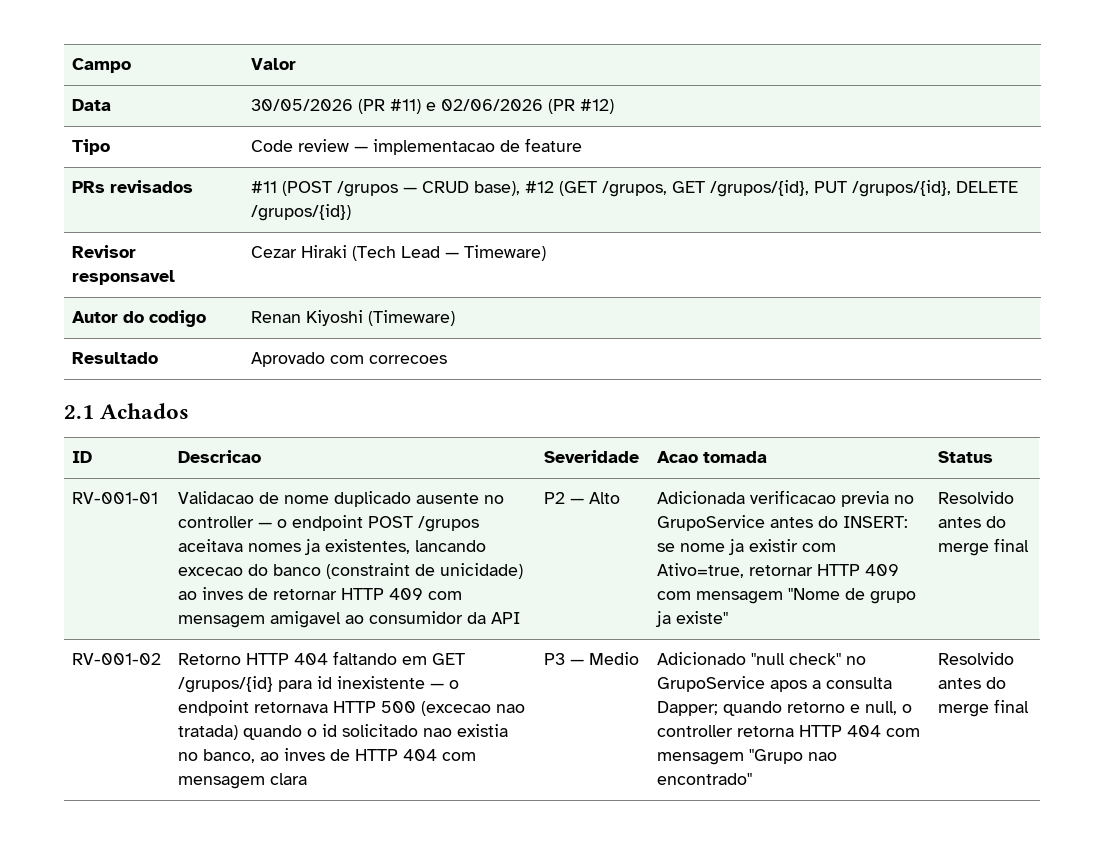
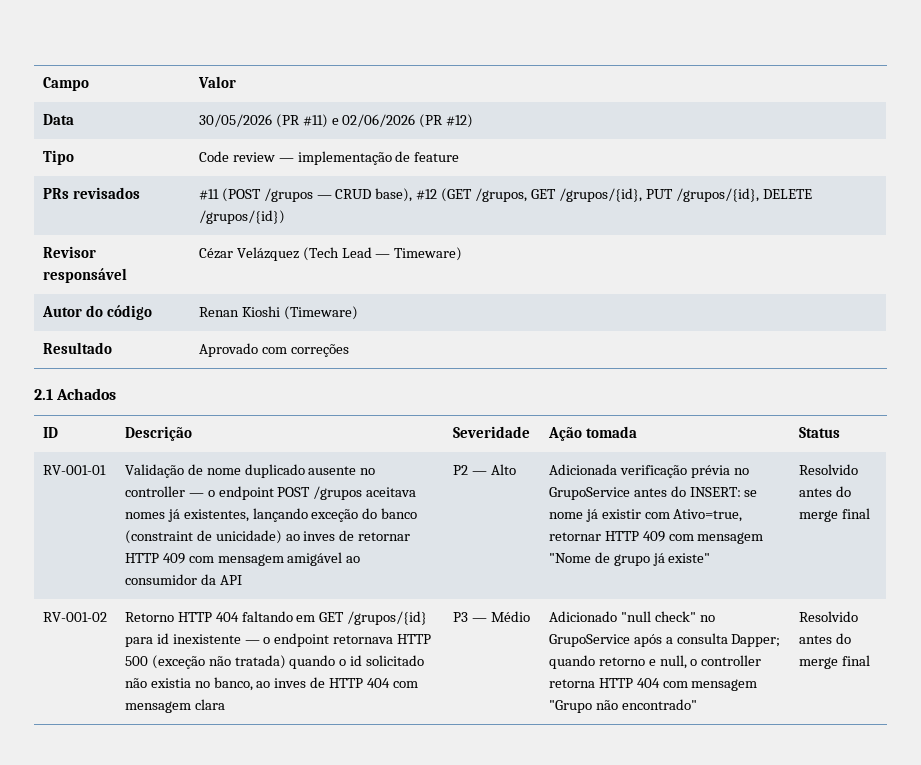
- Tipo | Code review — implementacao de feature
+ Tipo | Code review — implementação de feature
- Revisor responsavel | Cezar Hiraki (Tech Lead — Timeware)
+ Revisor responsável | Cézar Velázquez (Tech Lead — Timeware)
- Autor do codigo | Renan Kiyoshi (Timeware)
+ Autor do código | Renan Kioshi (Timeware)
- Resultado | Aprovado com correcoes
+ Resultado | Aprovado com correções
- ID | Descricao | Severidade | Acao tomada | Status
+ ID | Descrição | Severidade | Ação tomada | Status
- Validacao de nome duplicado ausente no controller — o endpoint POST /grupos aceitava nomes ja existentes, lancando excecao do banco (constraint de unicidade) ao inves de retornar HTTP 409 com mensagem amigavel ao consumidor da API
+ Validação de nome duplicado ausente no controller — o endpoint POST /grupos aceitava nomes já existentes, lançando exceção do banco (constraint de unicidade) ao inves de retornar HTTP 409 com mensagem amigável ao consumidor da API
- Adicionada verificacao previa no GrupoService antes do INSERT: se nome ja existir com Ativo=true, retornar HTTP 409 com mensagem "Nome de grupo ja existe"
+ Adicionada verificação prévia no GrupoService antes do INSERT: se nome já existir com Ativo=true, retornar HTTP 409 com mensagem "Nome de grupo já existe"
- Retorno HTTP 404 faltando em GET /grupos/{id} para id inexistente — o endpoint retornava HTTP 500 (excecao nao tratada) quando o id solicitado nao existia no banco, ao inves de HTTP 404 com mensagem clara
+ Retorno HTTP 404 faltando em GET /grupos/{id} para id inexistente — o endpoint retornava HTTP 500 (exceção não tratada) quando o id solicitado não existia no banco, ao inves de HTTP 404 com mensagem clara
- P3 — Medio
+ P3 — Médio
- Adicionado "null check" no GrupoService apos a consulta Dapper; quando retorno e null, o controller retorna HTTP 404 com mensagem "Grupo nao encontrado"
+ Adicionado "null check" no GrupoService após a consulta Dapper; quando retorno e null, o controller retorna HTTP 404 com mensagem "Grupo não encontrado"

